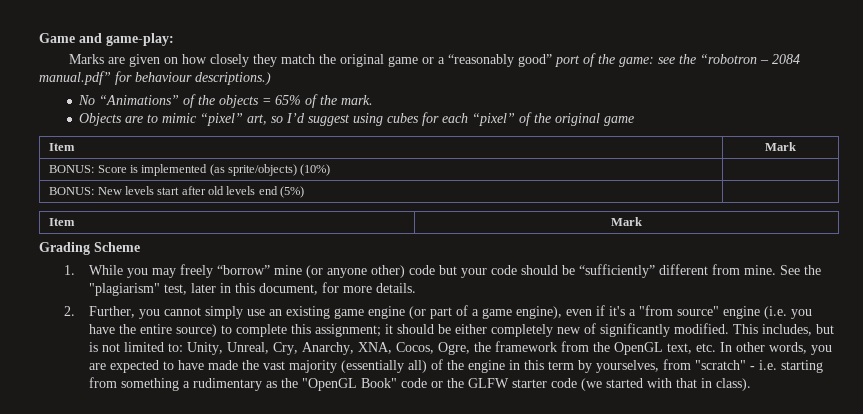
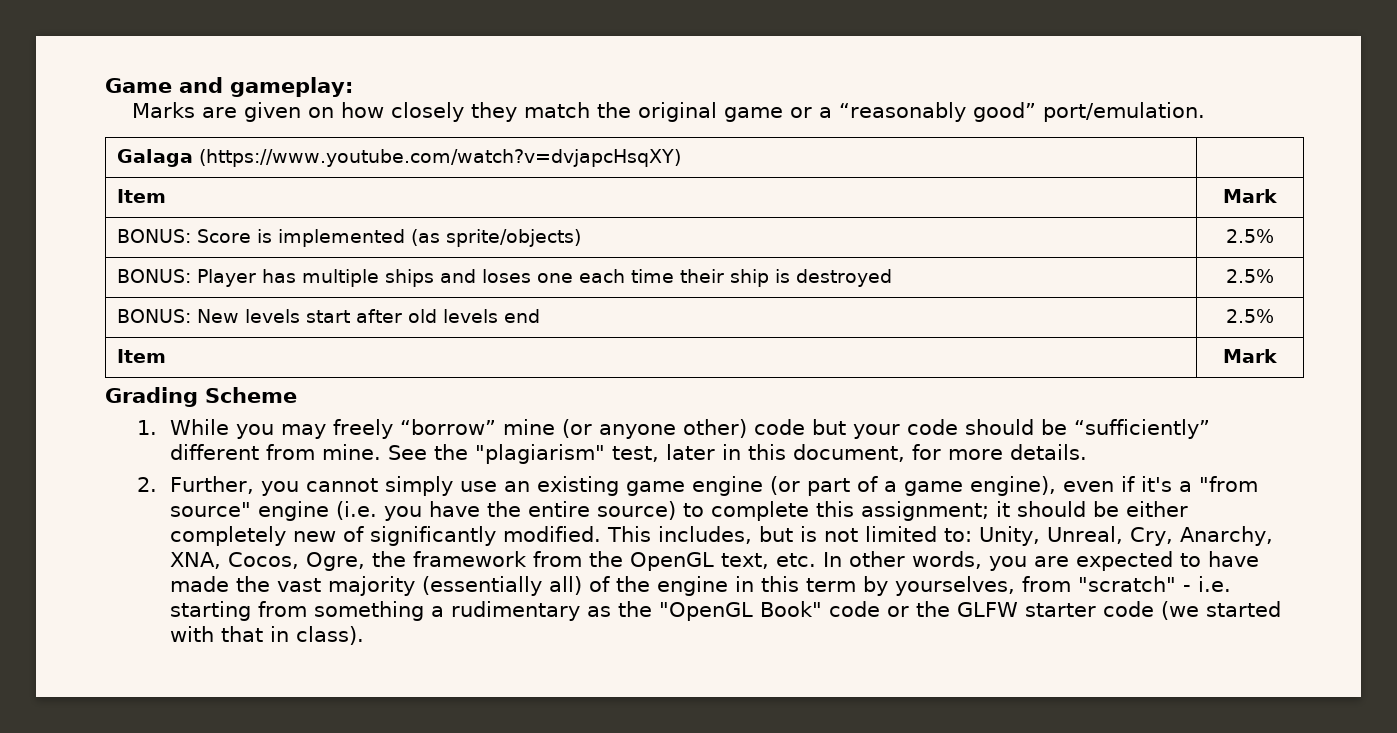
- Game and game-play:
+ Game and gameplay:
- Marks are given on how closely they match the original game or a “reasonably good” port of the game: see the “robotron – 2084 manual.pdf” for behaviour descriptions.)
- No “Animations” of the objects = 65% of the mark.
- Objects are to mimic “pixel” art, so I’d suggest using cubes for each “pixel” of the original game
+ Marks are given on how closely they match the original game or a “reasonably good” port/emulation.
+ Galaga (https://www.youtube.com/watch?v=dvjapcHsqXY) |
- BONUS: Score is implemented (as sprite/objects) (10%) |
+ BONUS: Score is implemented (as sprite/objects) | 2.5%
+ BONUS: Player has multiple ships and loses one each time their ship is destroyed | 2.5%
- BONUS: New levels start after old levels end (5%) |
+ BONUS: New levels start after old levels end | 2.5%

